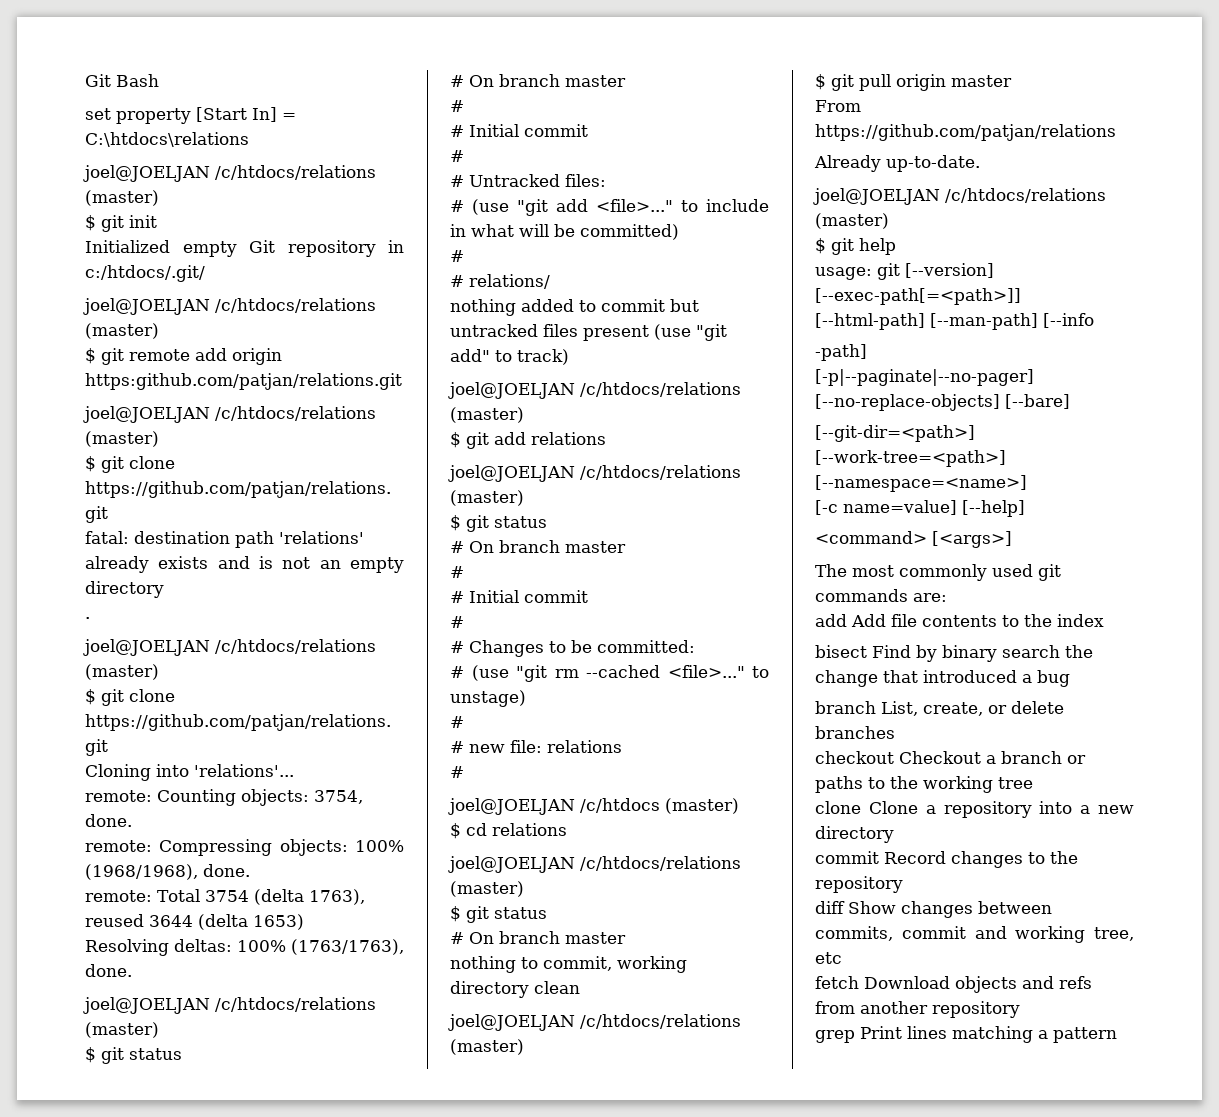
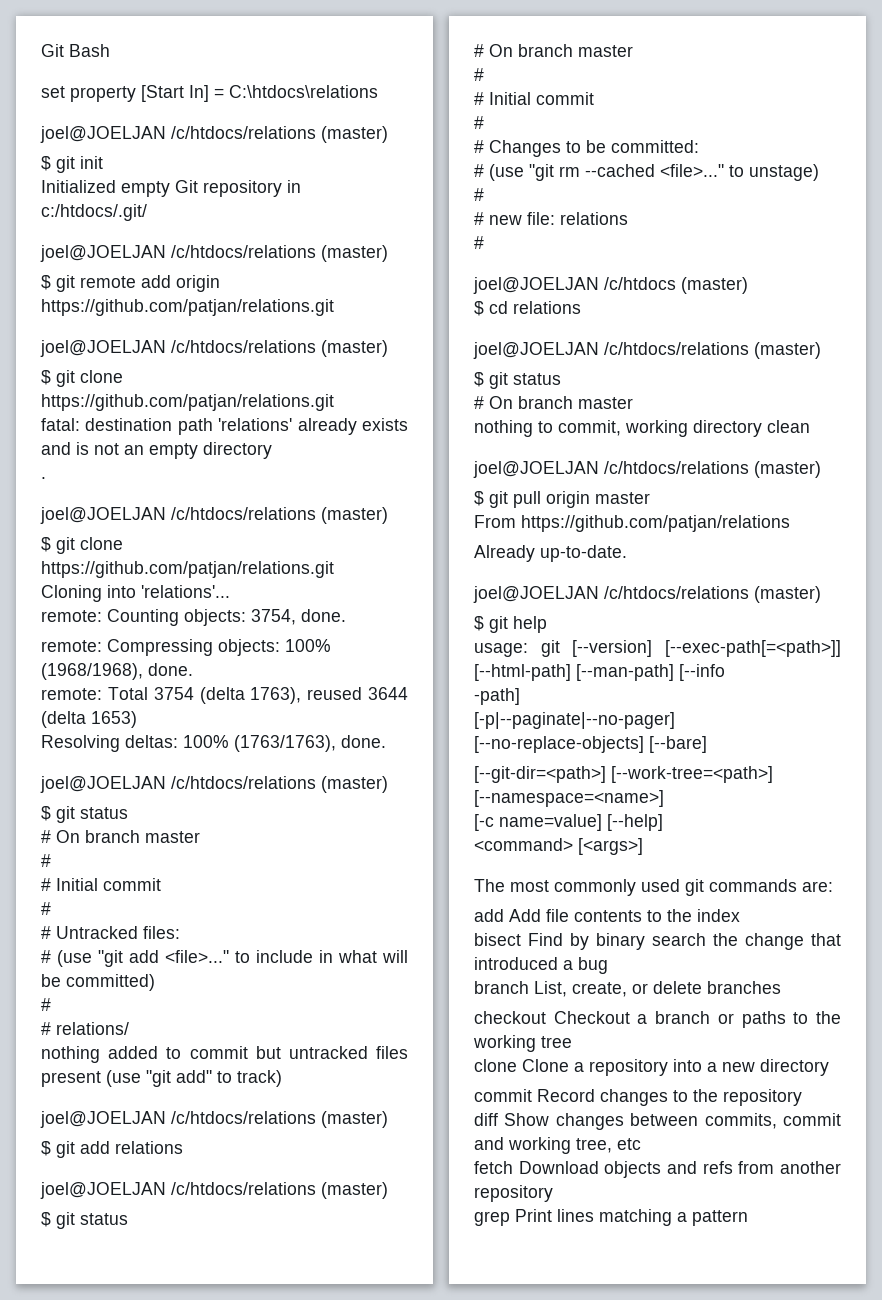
- $ git remote add origin https:github.com/patjan/relations.git
+ $ git remote add origin https://github.com/patjan/relations.git

